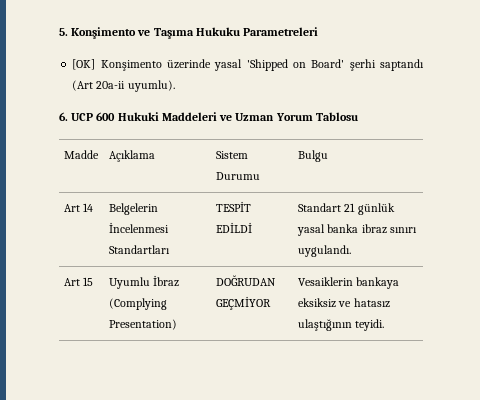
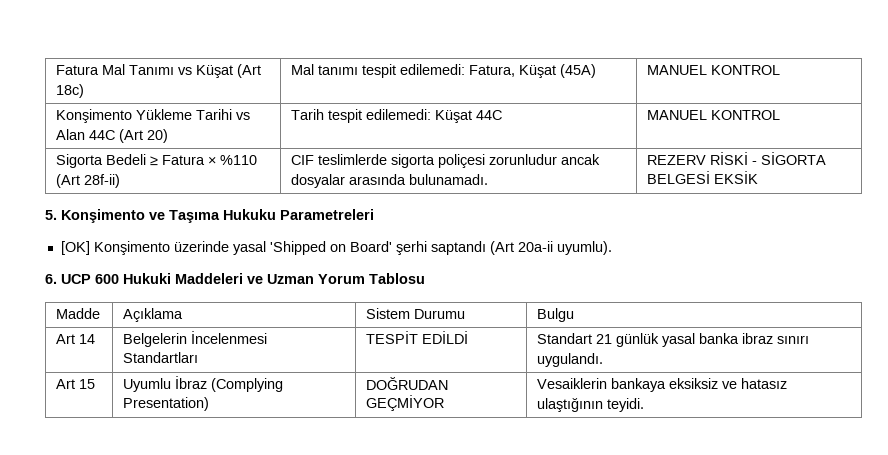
+ Fatura Mal Tanımı vs Küşat (Art 18c) | Mal tanımı tespit edilemedi: Fatura, Küşat (45A) | MANUEL KONTROL
+ Konşimento Yükleme Tarihi vs Alan 44C (Art 20) | Tarih tespit edilemedi: Küşat 44C | MANUEL KONTROL
+ Sigorta Bedeli ≥ Fatura × %110 (Art 28f-ii) | CIF teslimlerde sigorta poliçesi zorunludur ancak dosyalar arasında bulunamadı. | REZERV RİSKİ - SİGORTA BELGESİ EKSİK

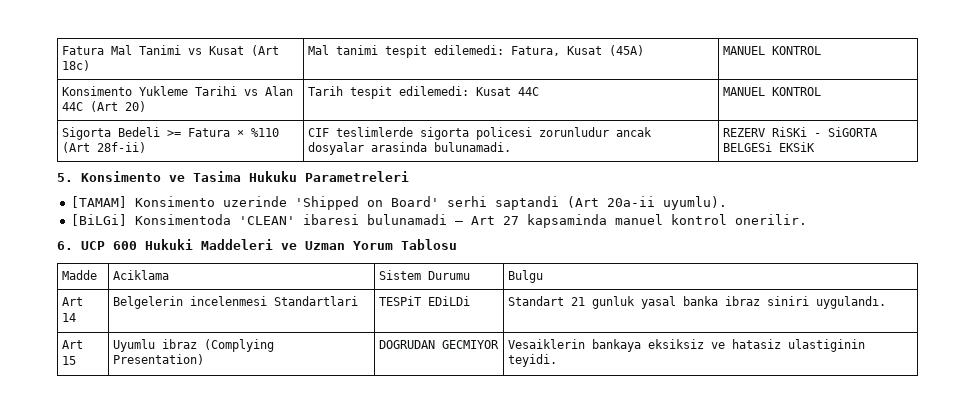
- Fatura Mal Tanımı vs Küşat (Art 18c) | Mal tanımı tespit edilemedi: Fatura, Küşat (45A) | MANUEL KONTROL
+ Fatura Mal Tanimi vs Kusat (Art 18c) | Mal tanimi tespit edilemedi: Fatura, Kusat (45A) | MANUEL KONTROL
- Konşimento Yükleme Tarihi vs Alan 44C (Art 20) | Tarih tespit edilemedi: Küşat 44C | MANUEL KONTROL
+ Konsimento Yukleme Tarihi vs Alan 44C (Art 20) | Tarih tespit edilemedi: Kusat 44C | MANUEL KONTROL
- Sigorta Bedeli ≥ Fatura × %110 (Art 28f-ii) | CIF teslimlerde sigorta poliçesi zorunludur ancak dosyalar arasında bulunamadı. | REZERV RİSKİ - SİGORTA BELGESİ EKSİK
- 5. Konşimento ve Taşıma Hukuku Parametreleri
- [OK] Konşimento üzerinde yasal 'Shipped on Board' şerhi saptandı (Art 20a-ii uyumlu).
+ Sigorta Bedeli >= Fatura × %110 (Art 28f-ii) | CIF teslimlerde sigorta policesi zorunludur ancak dosyalar arasinda bulunamadi. | REZERV RiSKi - SiGORTA BELGESi EKSiK
+ 5. Konsimento ve Tasima Hukuku Parametreleri
+ [TAMAM] Konsimento uzerinde 'Shipped on Board' serhi saptandi (Art 20a-ii uyumlu).
+ [BiLGi] Konsimentoda 'CLEAN' ibaresi bulunamadi — Art 27 kapsaminda manuel kontrol onerilir.
- Madde | Açıklama | Sistem Durumu | Bulgu
+ Madde | Aciklama | Sistem Durumu | Bulgu
- Art 14 | Belgelerin İncelenmesi Standartları | TESPİT EDİLDİ | Standart 21 günlük yasal banka ibraz sınırı uygulandı.
+ Art 14 | Belgelerin incelenmesi Standartlari | TESPiT EDiLDi | Standart 21 gunluk yasal banka ibraz siniri uygulandı.
- Art 15 | Uyumlu İbraz (Complying Presentation) | DOĞRUDAN GEÇMİYOR | Vesaiklerin bankaya eksiksiz ve hatasız ulaştığının teyidi.
+ Art 15 | Uyumlu ibraz (Complying Presentation) | DOGRUDAN GECMIYOR | Vesaiklerin bankaya eksiksiz ve hatasiz ulastiginin teyidi.

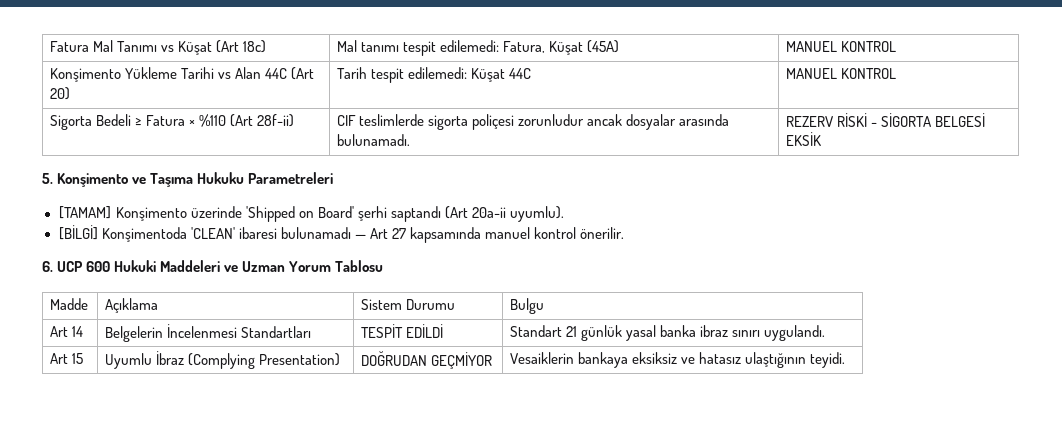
- Fatura Mal Tanimi vs Kusat (Art 18c) | Mal tanimi tespit edilemedi: Fatura, Kusat (45A) | MANUEL KONTROL
+ Fatura Mal Tanımı vs Küşat (Art 18c) | Mal tanımı tespit edilemedi: Fatura, Küşat (45A) | MANUEL KONTROL
- Konsimento Yukleme Tarihi vs Alan 44C (Art 20) | Tarih tespit edilemedi: Kusat 44C | MANUEL KONTROL
+ Konşimento Yükleme Tarihi vs Alan 44C (Art 20) | Tarih tespit edilemedi: Küşat 44C | MANUEL KONTROL
- Sigorta Bedeli >= Fatura × %110 (Art 28f-ii) | CIF teslimlerde sigorta policesi zorunludur ancak dosyalar arasinda bulunamadi. | REZERV RiSKi - SiGORTA BELGESi EKSiK
- 5. Konsimento ve Tasima Hukuku Parametreleri
+ Sigorta Bedeli ≥ Fatura × %110 (Art 28f-ii) | CIF teslimlerde sigorta poliçesi zorunludur ancak dosyalar arasında bulunamadı. | REZERV RİSKİ - SİGORTA BELGESİ EKSİK
+ 5. Konşimento ve Taşıma Hukuku Parametreleri
- [TAMAM] Konsimento uzerinde 'Shipped on Board' serhi saptandi (Art 20a-ii uyumlu).
+ [TAMAM] Konşimento üzerinde 'Shipped on Board' şerhi saptandı (Art 20a-ii uyumlu).
- [BiLGi] Konsimentoda 'CLEAN' ibaresi bulunamadi — Art 27 kapsaminda manuel kontrol onerilir.
+ [BİLGİ] Konşimentoda 'CLEAN' ibaresi bulunamadı — Art 27 kapsamında manuel kontrol önerilir.
- Madde | Aciklama | Sistem Durumu | Bulgu
+ Madde | Açıklama | Sistem Durumu | Bulgu
- Art 14 | Belgelerin incelenmesi Standartlari | TESPiT EDiLDi | Standart 21 gunluk yasal banka ibraz siniri uygulandı.
+ Art 14 | Belgelerin İncelenmesi Standartları | TESPİT EDİLDİ | Standart 21 günlük yasal banka ibraz sınırı uygulandı.
- Art 15 | Uyumlu ibraz (Complying Presentation) | DOGRUDAN GECMIYOR | Vesaiklerin bankaya eksiksiz ve hatasiz ulastiginin teyidi.
+ Art 15 | Uyumlu İbraz (Complying Presentation) | DOĞRUDAN GEÇMİYOR | Vesaiklerin bankaya eksiksiz ve hatasız ulaştığının teyidi.

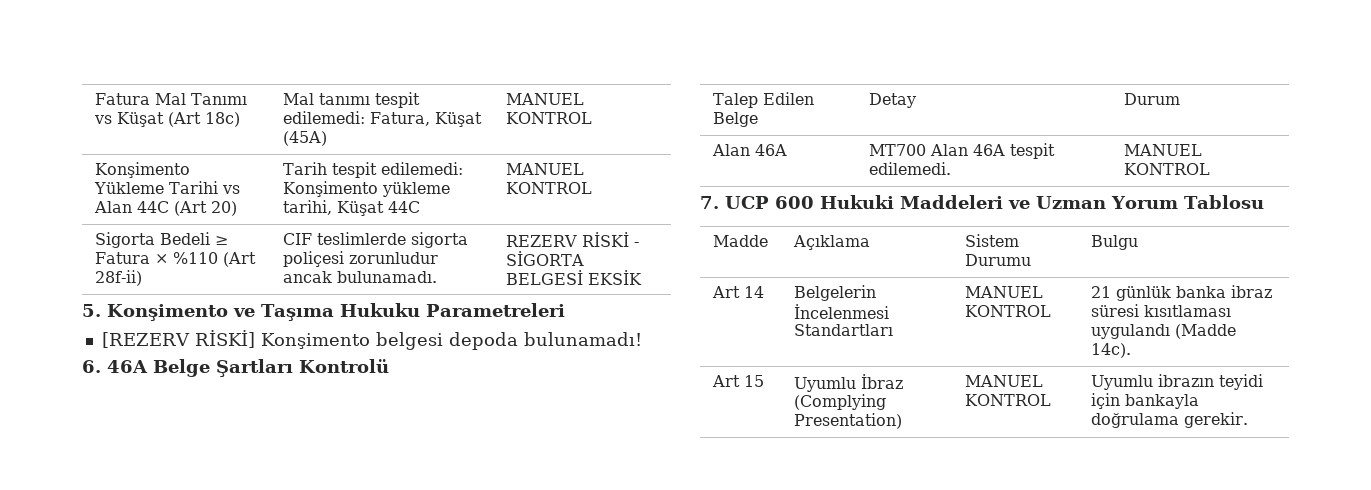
- Konşimento Yükleme Tarihi vs Alan 44C (Art 20) | Tarih tespit edilemedi: Küşat 44C | MANUEL KONTROL
+ Konşimento Yükleme Tarihi vs Alan 44C (Art 20) | Tarih tespit edilemedi: Konşimento yükleme tarihi, Küşat 44C | MANUEL KONTROL
- Sigorta Bedeli ≥ Fatura × %110 (Art 28f-ii) | CIF teslimlerde sigorta poliçesi zorunludur ancak dosyalar arasında bulunamadı. | REZERV RİSKİ - SİGORTA BELGESİ EKSİK
+ Sigorta Bedeli ≥ Fatura × %110 (Art 28f-ii) | CIF teslimlerde sigorta poliçesi zorunludur ancak bulunamadı. | REZERV RİSKİ - SİGORTA BELGESİ EKSİK
- [TAMAM] Konşimento üzerinde 'Shipped on Board' şerhi saptandı (Art 20a-ii uyumlu).
- [BİLGİ] Konşimentoda 'CLEAN' ibaresi bulunamadı — Art 27 kapsamında manuel kontrol önerilir.
- 6. UCP 600 Hukuki Maddeleri ve Uzman Yorum Tablosu
+ [REZERV RİSKİ] Konşimento belgesi depoda bulunamadı!
+ 6. 46A Belge Şartları Kontrolü
+ Talep Edilen Belge | Detay | Durum
+ Alan 46A | MT700 Alan 46A tespit edilemedi. | MANUEL KONTROL
+ 7. UCP 600 Hukuki Maddeleri ve Uzman Yorum Tablosu
- Art 14 | Belgelerin İncelenmesi Standartları | TESPİT EDİLDİ | Standart 21 günlük yasal banka ibraz sınırı uygulandı.
+ Art 14 | Belgelerin İncelenmesi Standartları | MANUEL KONTROL | 21 günlük banka ibraz süresi kısıtlaması uygulandı (Madde 14c).
- Art 15 | Uyumlu İbraz (Complying Presentation) | DOĞRUDAN GEÇMİYOR | Vesaiklerin bankaya eksiksiz ve hatasız ulaştığının teyidi.
+ Art 15 | Uyumlu İbraz (Complying Presentation) | MANUEL KONTROL | Uyumlu ibrazın teyidi için bankayla doğrulama gerekir.

